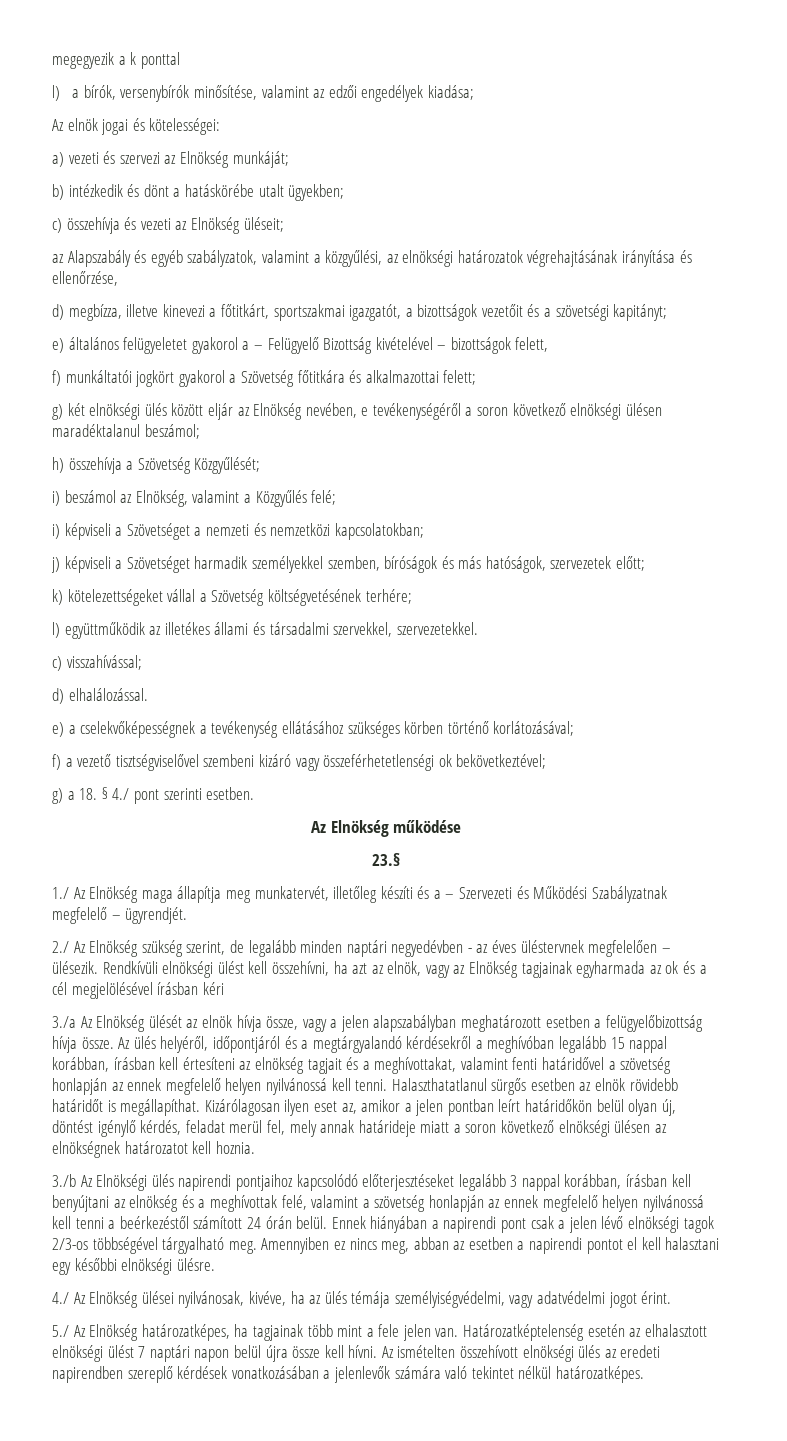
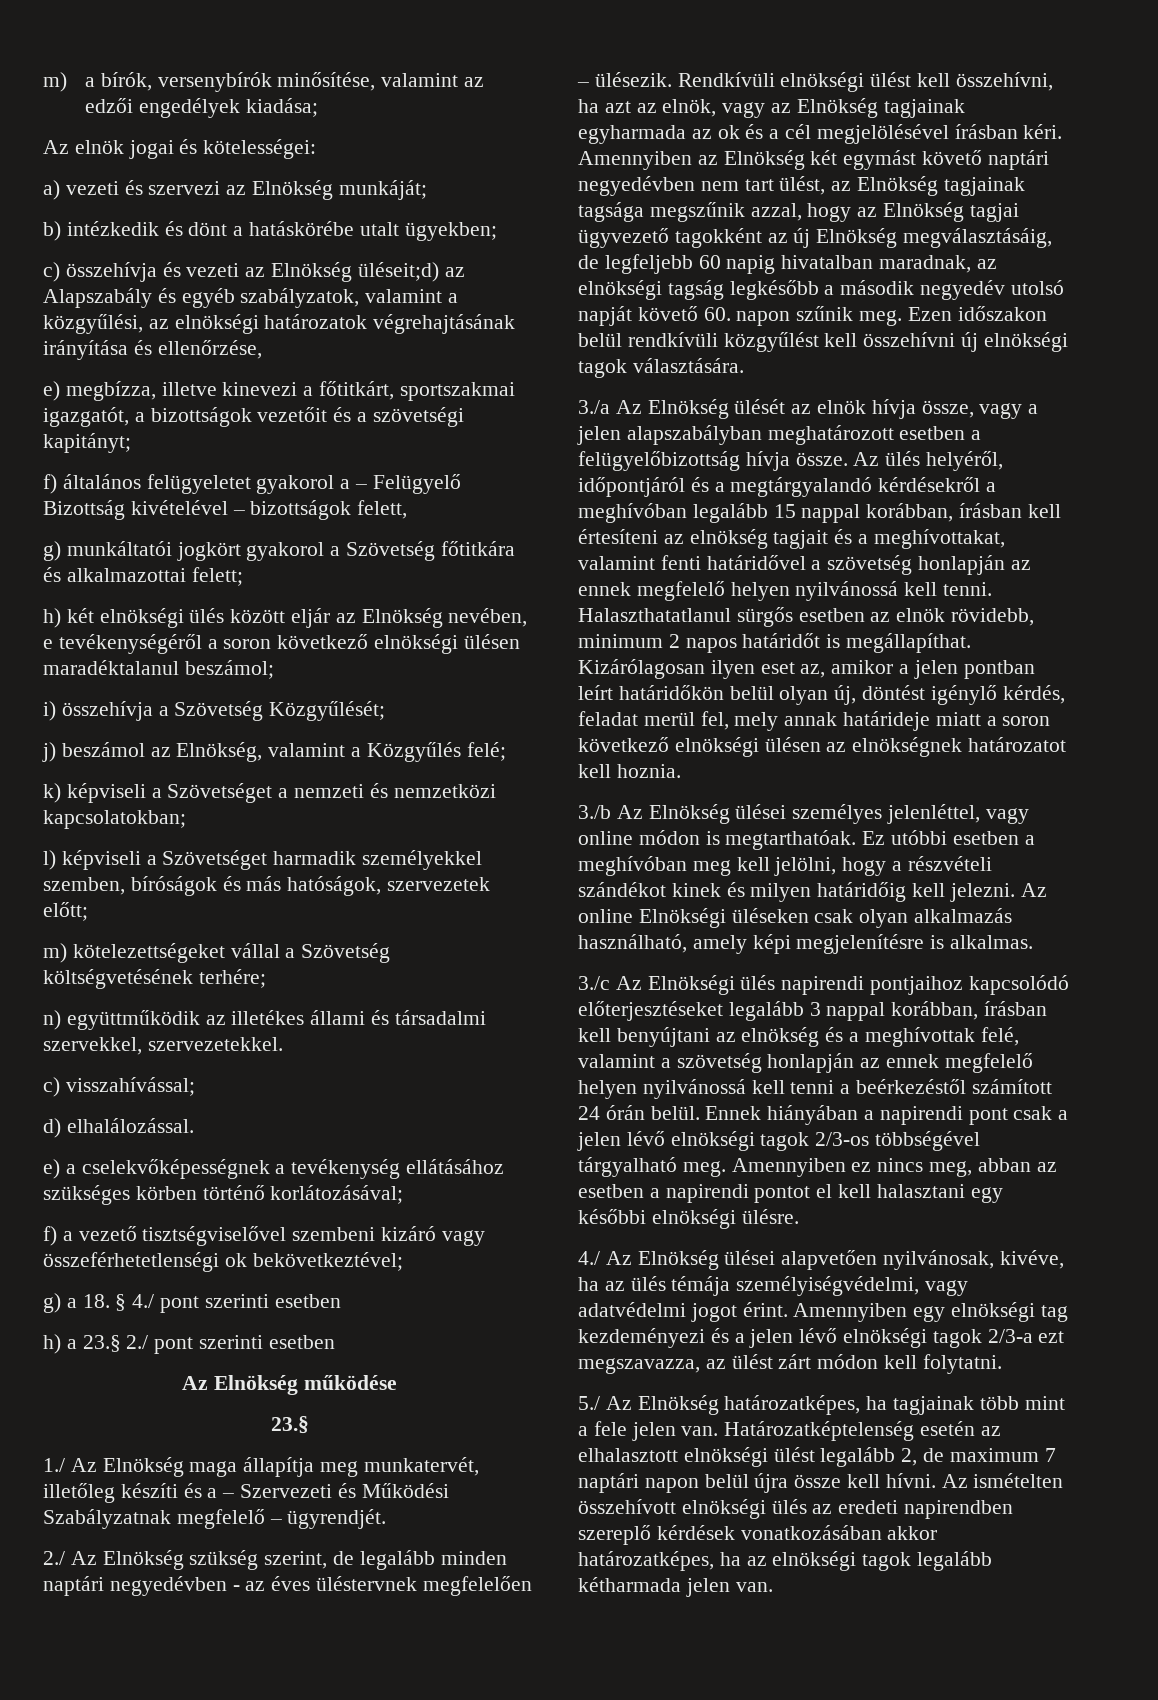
- megegyezik a k ponttal
- l) a bírók, versenybírók minősítése, valamint az edzői engedélyek kiadása;
+ m) a bírók, versenybírók minősítése, valamint az edzői engedélyek kiadása;
- c) összehívja és vezeti az Elnökség üléseit;
- az Alapszabály és egyéb szabályzatok, valamint a közgyűlési, az elnökségi határozatok végrehajtásának irányítása és ellenőrzése,
+ c) összehívja és vezeti az Elnökség üléseit;d) az Alapszabály és egyéb szabályzatok, valamint a közgyűlési, az elnökségi határozatok végrehajtásának irányítása és ellenőrzése,
- d) megbízza, illetve kinevezi a főtitkárt, sportszakmai igazgatót, a bizottságok vezetőit és a szövetségi kapitányt;
+ e) megbízza, illetve kinevezi a főtitkárt, sportszakmai igazgatót, a bizottságok vezetőit és a szövetségi kapitányt;
- e) általános felügyeletet gyakorol a – Felügyelő Bizottság kivételével – bizottságok felett,
+ f) általános felügyeletet gyakorol a – Felügyelő Bizottság kivételével – bizottságok felett,
- f) munkáltatói jogkört gyakorol a Szövetség főtitkára és alkalmazottai felett;
+ g) munkáltatói jogkört gyakorol a Szövetség főtitkára és alkalmazottai felett;
- g) két elnökségi ülés között eljár az Elnökség nevében, e tevékenységéről a soron következő elnökségi ülésen maradéktalanul beszámol;
+ h) két elnökségi ülés között eljár az Elnökség nevében, e tevékenységéről a soron következő elnökségi ülésen maradéktalanul beszámol;
- h) összehívja a Szövetség Közgyűlését;
+ i) összehívja a Szövetség Közgyűlését;
- i) beszámol az Elnökség, valamint a Közgyűlés felé;
+ j) beszámol az Elnökség, valamint a Közgyűlés felé;
- i) képviseli a Szövetséget a nemzeti és nemzetközi kapcsolatokban;
+ k) képviseli a Szövetséget a nemzeti és nemzetközi kapcsolatokban;
- j) képviseli a Szövetséget harmadik személyekkel szemben, bíróságok és más hatóságok, szervezetek előtt;
+ l) képviseli a Szövetséget harmadik személyekkel szemben, bíróságok és más hatóságok, szervezetek előtt;
- k) kötelezettségeket vállal a Szövetség költségvetésének terhére;
+ m) kötelezettségeket vállal a Szövetség költségvetésének terhére;
- l) együttműködik az illetékes állami és társadalmi szervekkel, szervezetekkel.
+ n) együttműködik az illetékes állami és társadalmi szervekkel, szervezetekkel.
- g) a 18. § 4./ pont szerinti esetben.
+ g) a 18. § 4./ pont szerinti esetben
+ h) a 23.§ 2./ pont szerinti esetben
- Rendkívüli elnökségi ülést kell összehívni, ha azt az elnök, vagy az Elnökség tagjainak egyharmada az ok és a cél megjelölésével írásban kéri
+ Rendkívüli elnökségi ülést kell összehívni, ha azt az elnök, vagy az Elnökség tagjainak egyharmada az ok és a cél megjelölésével írásban kéri. Amennyiben az Elnökség két egymást követő naptári negyedévben nem tart ülést, az Elnökség tagjainak tagsága megszűnik azzal, hogy az Elnökség tagjai ügyvezető tagokként az új Elnökség megválasztásáig, de legfeljebb 60 napig hivatalban maradnak, az elnökségi tagság legkésőbb a második negyedév utolsó napját követő 60. napon szűnik meg. Ezen időszakon belül rendkívüli közgyűlést kell összehívni új elnökségi tagok választására.
- Halaszthatatlanul sürgős esetben az elnök rövidebb határidőt is megállapíthat.
+ Halaszthatatlanul sürgős esetben az elnök rövidebb, minimum 2 napos határidőt is megállapíthat.
- 3./b Az Elnökségi ülés napirendi pontjaihoz kapcsolódó előterjesztéseket legalább 3 nappal korábban, írásban kell benyújtani az elnökség és a meghívottak felé, valamint a szövetség honlapján az ennek megfelelő helyen nyilvánossá kell tenni a beérkezéstől számított 24 órán belül.
+ 3./b Az Elnökség ülései személyes jelenléttel, vagy online módon is megtarthatóak. Ez utóbbi esetben a meghívóban meg kell jelölni, hogy a részvételi szándékot kinek és milyen határidőig kell jelezni. Az online Elnökségi üléseken csak olyan alkalmazás használható, amely képi megjelenítésre is alkalmas.
+ 3./c Az Elnökségi ülés napirendi pontjaihoz kapcsolódó előterjesztéseket legalább 3 nappal korábban, írásban kell benyújtani az elnökség és a meghívottak felé, valamint a szövetség honlapján az ennek megfelelő helyen nyilvánossá kell tenni a beérkezéstől számított 24 órán belül.
- 4./ Az Elnökség ülései nyilvánosak, kivéve, ha az ülés témája személyiségvédelmi, vagy adatvédelmi jogot érint.
+ 4./ Az Elnökség ülései alapvetően nyilvánosak, kivéve, ha az ülés témája személyiségvédelmi, vagy adatvédelmi jogot érint. Amennyiben egy elnökségi tag kezdeményezi és a jelen lévő elnökségi tagok 2/3-a ezt megszavazza, az ülést zárt módon kell folytatni.
- Határozatképtelenség esetén az elhalasztott elnökségi ülést 7 naptári napon belül újra össze kell hívni.
+ Határozatképtelenség esetén az elhalasztott elnökségi ülést legalább 2, de maximum 7 naptári napon belül újra össze kell hívni.
- Az ismételten összehívott elnökségi ülés az eredeti napirendben szereplő kérdések vonatkozásában a jelenlevők számára való tekintet nélkül határozatképes.
+ Az ismételten összehívott elnökségi ülés az eredeti napirendben szereplő kérdések vonatkozásában akkor határozatképes, ha az elnökségi tagok legalább kétharmada jelen van.

